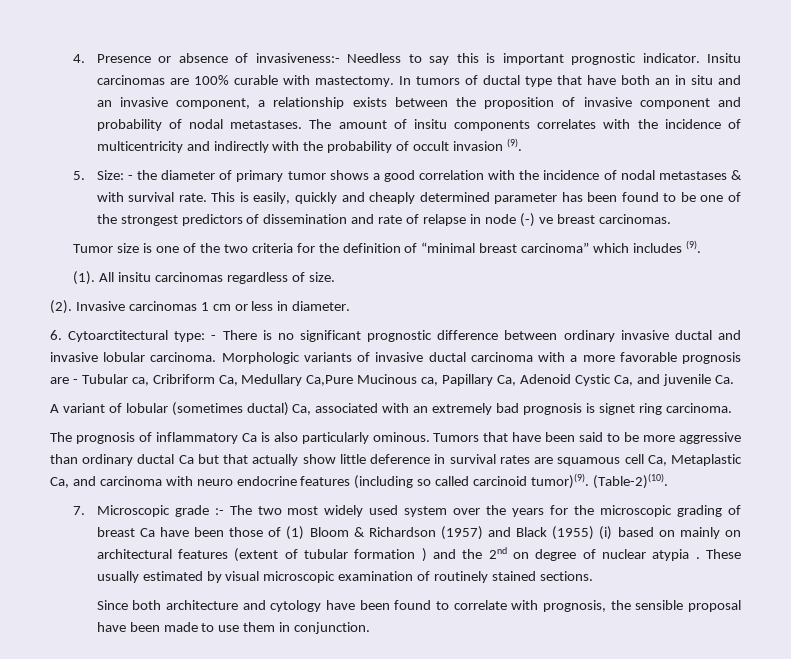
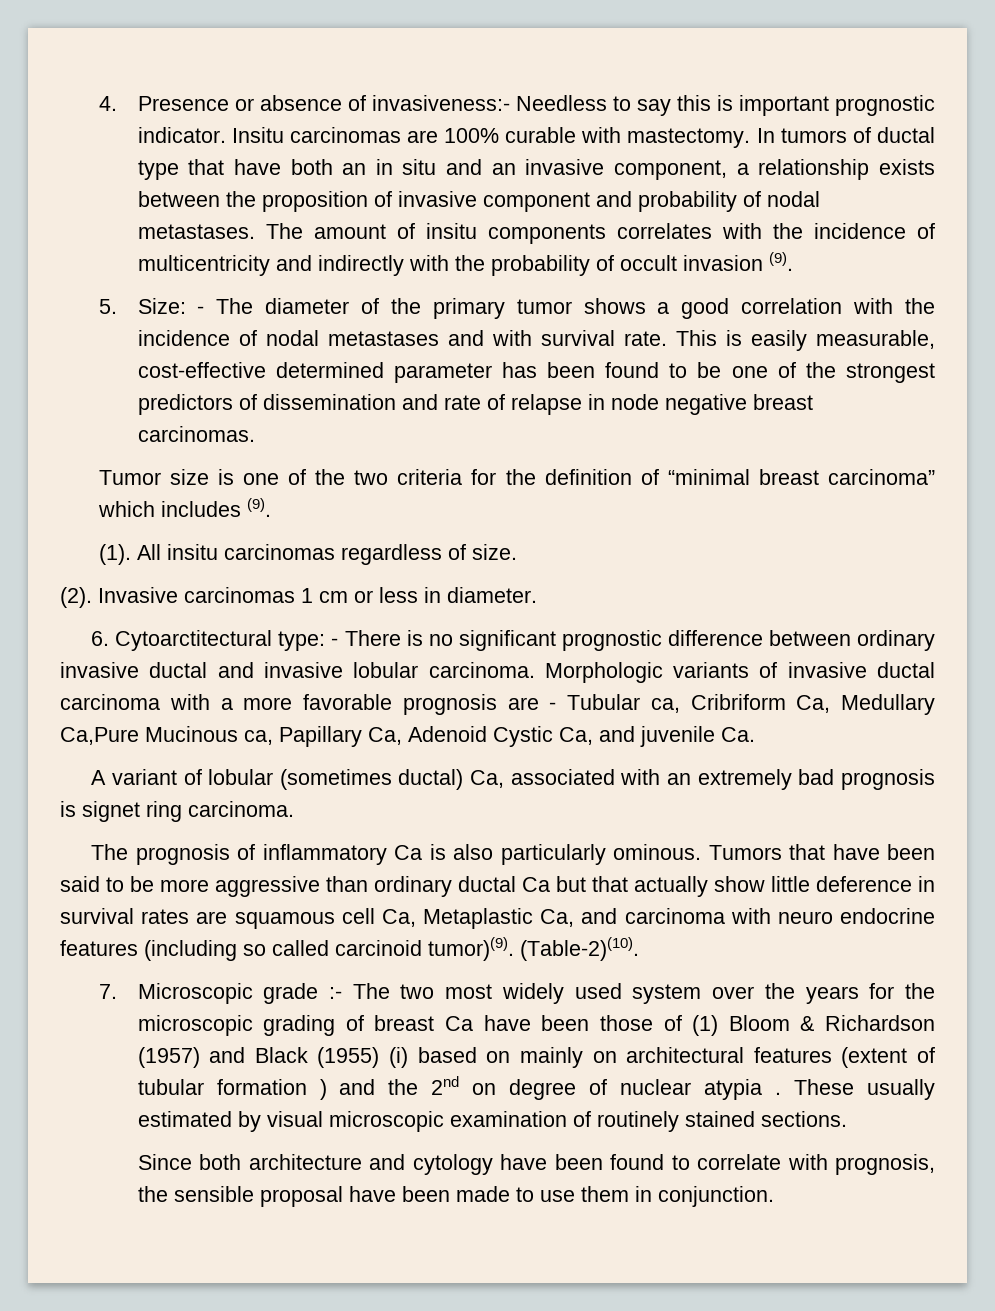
- 5. Size: - the diameter of primary tumor shows a good correlation with the incidence of nodal metastases & with survival rate.
+ 5. Size: - The diameter of the primary tumor shows a good correlation with the incidence of nodal metastases and with survival rate.
- This is easily, quickly and cheaply determined parameter has been found to be one of the strongest predictors of dissemination and rate of relapse in node (-) ve breast carcinomas.
+ This is easily measurable, cost-effective determined parameter has been found to be one of the strongest predictors of dissemination and rate of relapse in node negative breast carcinomas.

